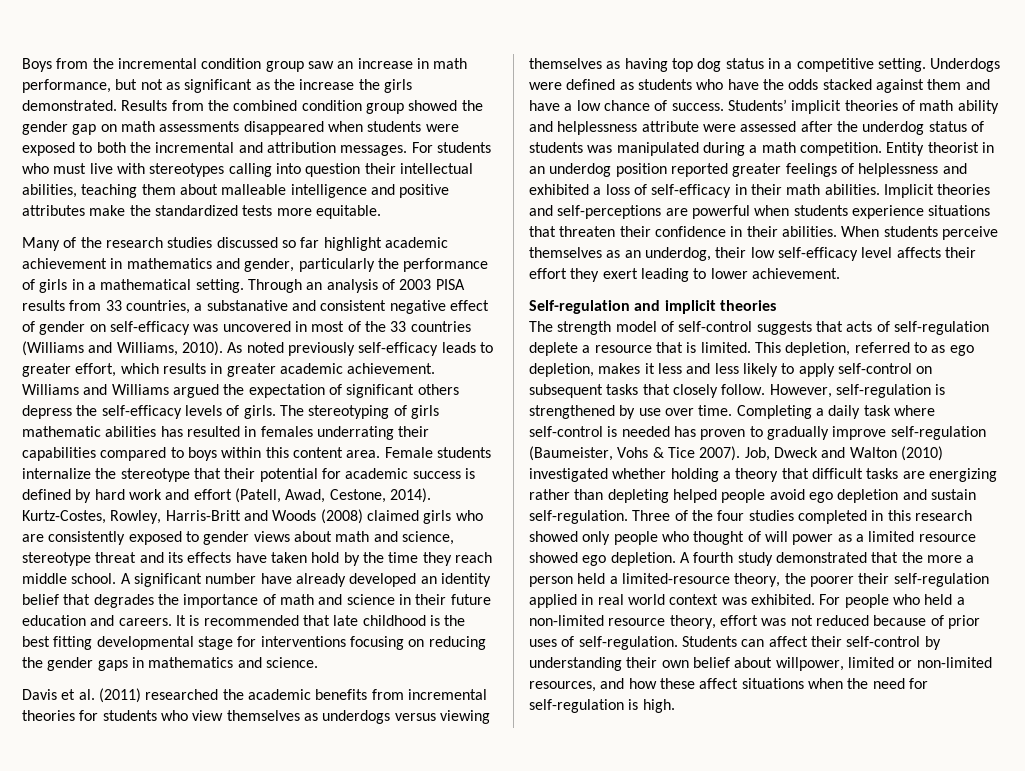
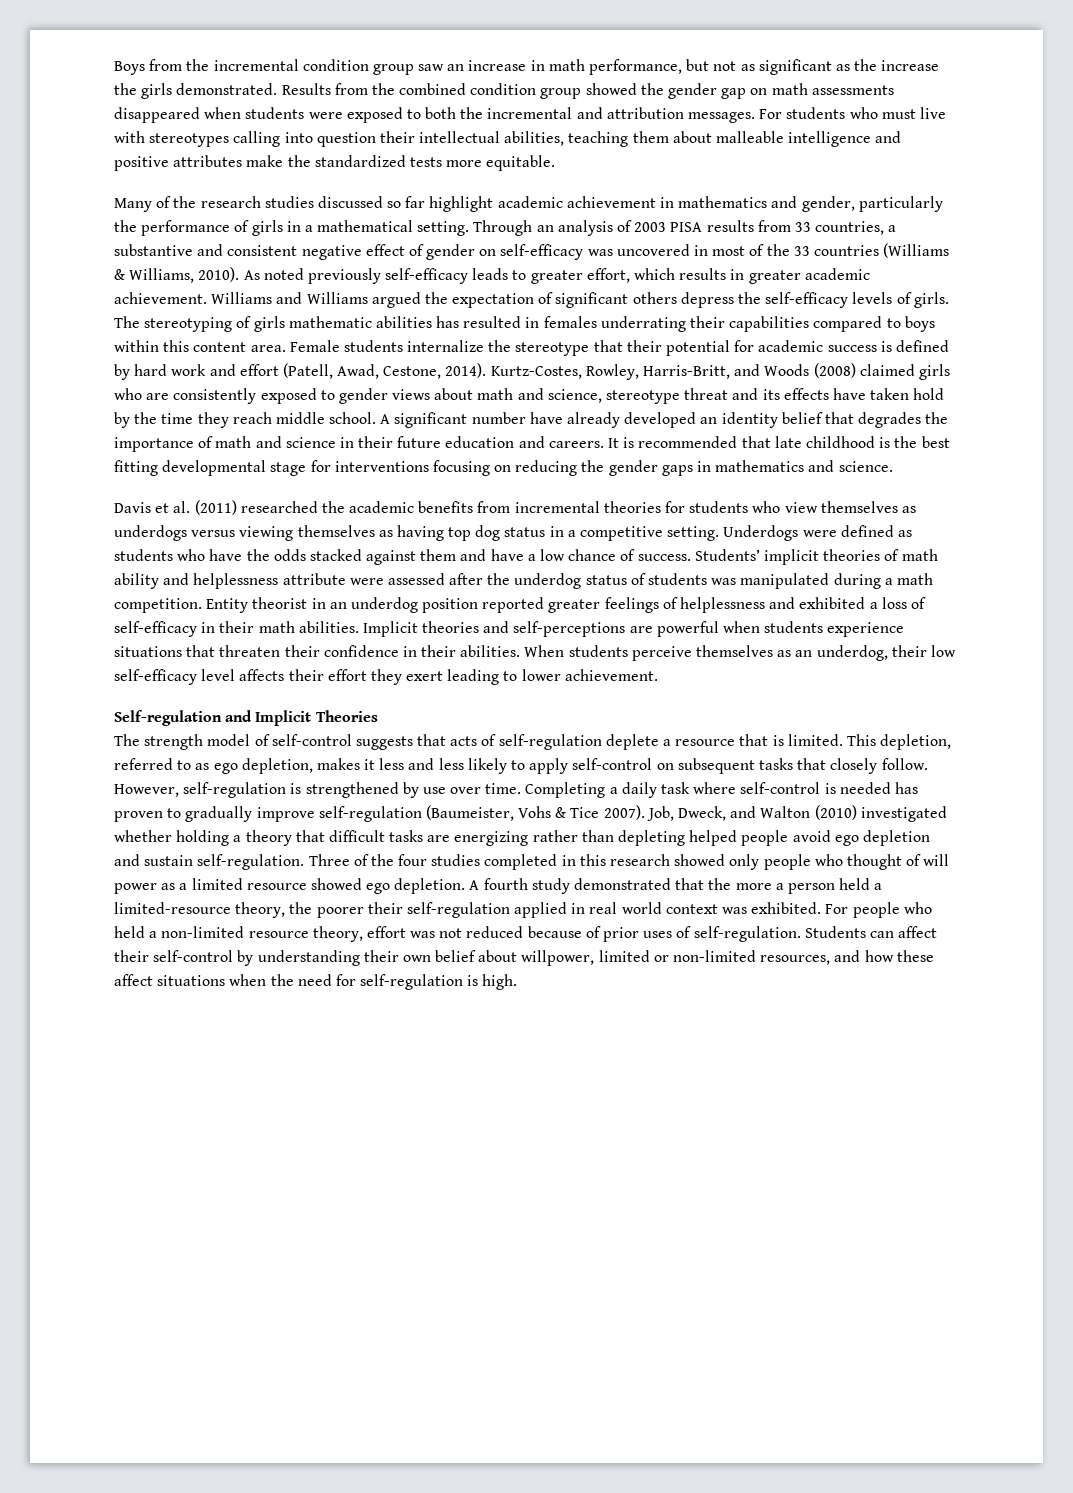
- Through an analysis of 2003 PISA results from 33 countries, a substanative and consistent negative effect of gender on self-efficacy was uncovered in most of the 33 countries (Williams and Williams, 2010).
+ Through an analysis of 2003 PISA results from 33 countries, a substantive and consistent negative effect of gender on self-efficacy was uncovered in most of the 33 countries (Williams & Williams, 2010).
- Kurtz-Costes, Rowley, Harris-Britt and Woods (2008) claimed girls who are consistently exposed to gender views about math and science, stereotype threat and its effects have taken hold by the time they reach middle school.
+ Kurtz-Costes, Rowley, Harris-Britt, and Woods (2008) claimed girls who are consistently exposed to gender views about math and science, stereotype threat and its effects have taken hold by the time they reach middle school.
- Self-regulation and implicit theories
+ Self-regulation and Implicit Theories
- Job, Dweck and Walton (2010) investigated whether holding a theory that difficult tasks are energizing rather than depleting helped people avoid ego depletion and sustain self-regulation.
+ Job, Dweck, and Walton (2010) investigated whether holding a theory that difficult tasks are energizing rather than depleting helped people avoid ego depletion and sustain self-regulation.

